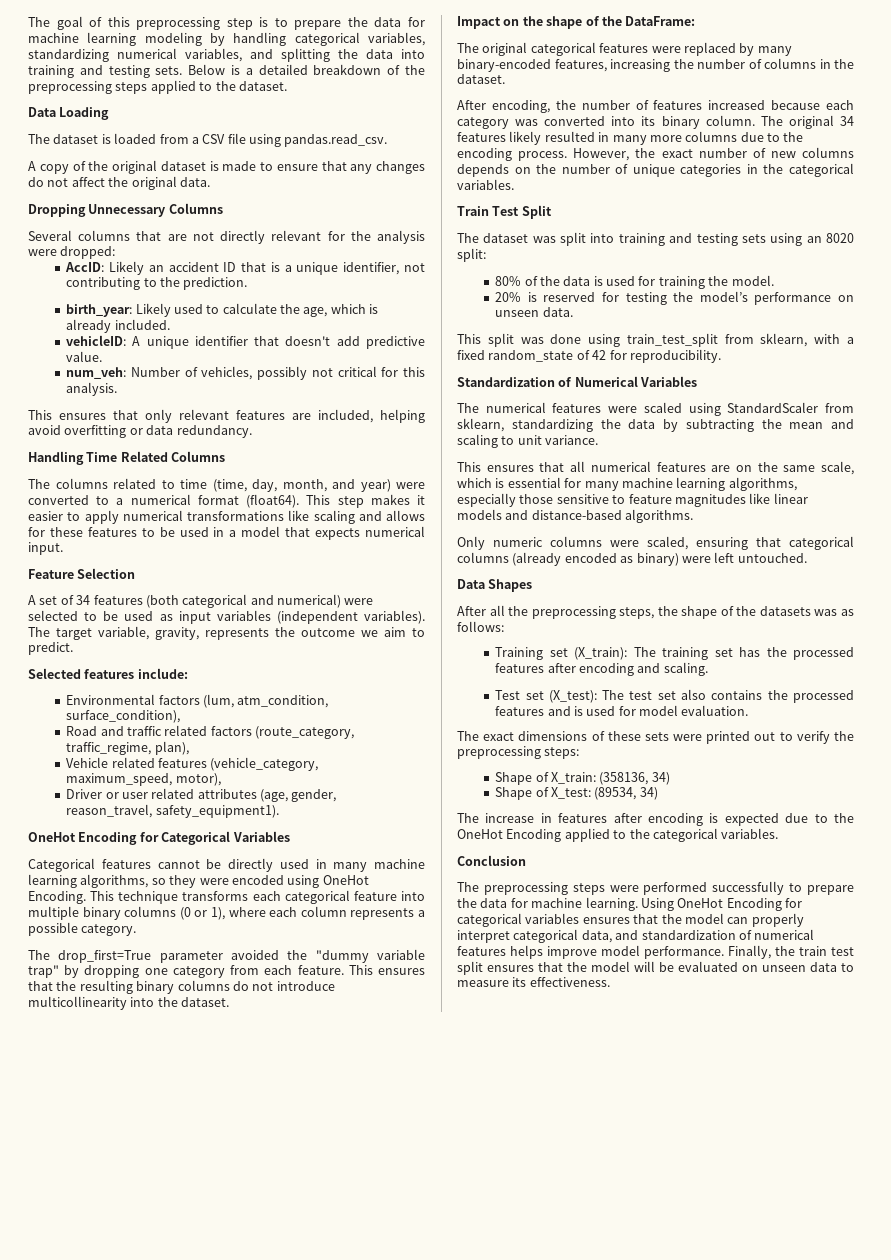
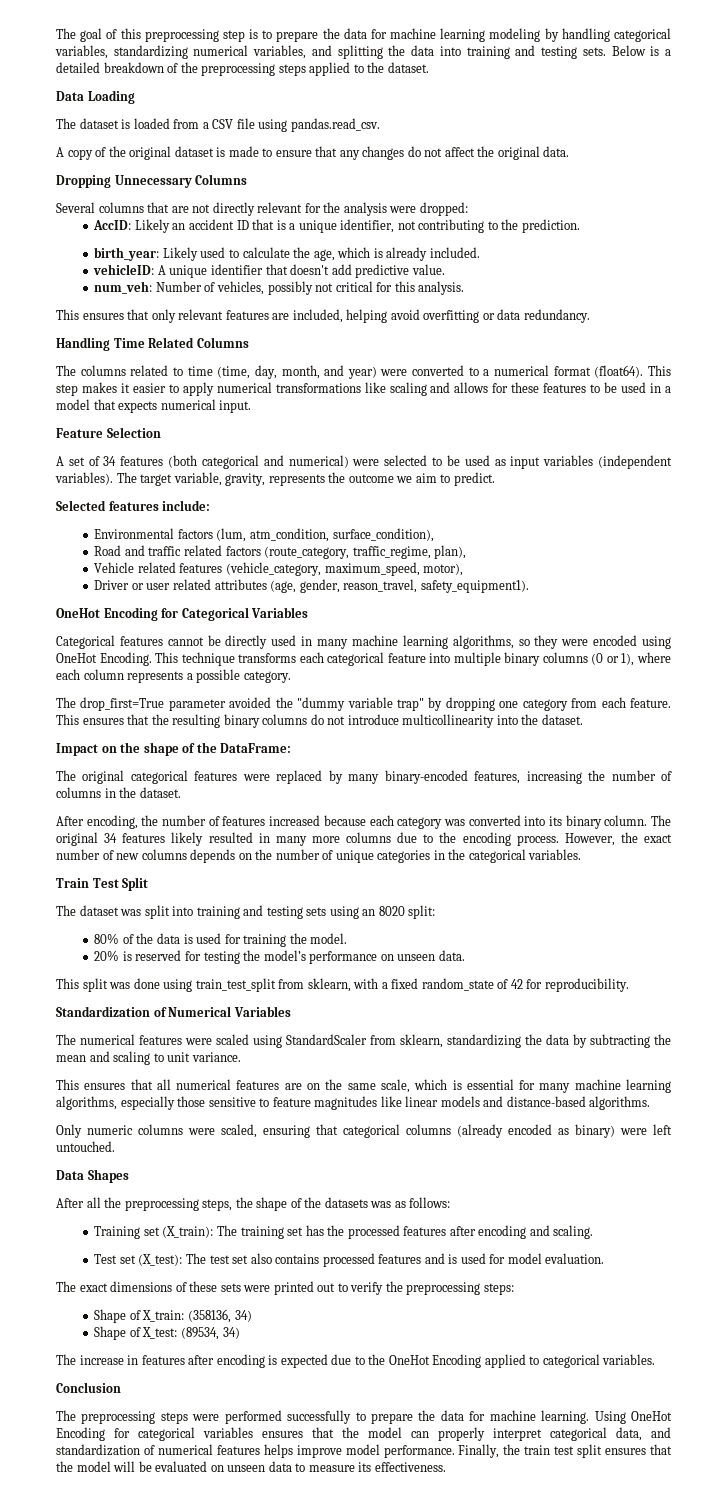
- Test set (X_test): The test set also contains the processed features and is used for model evaluation.
+ Test set (X_test): The test set also contains processed features and is used for model evaluation.
- The increase in features after encoding is expected due to the OneHot Encoding applied to the categorical variables.
+ The increase in features after encoding is expected due to the OneHot Encoding applied to categorical variables.

